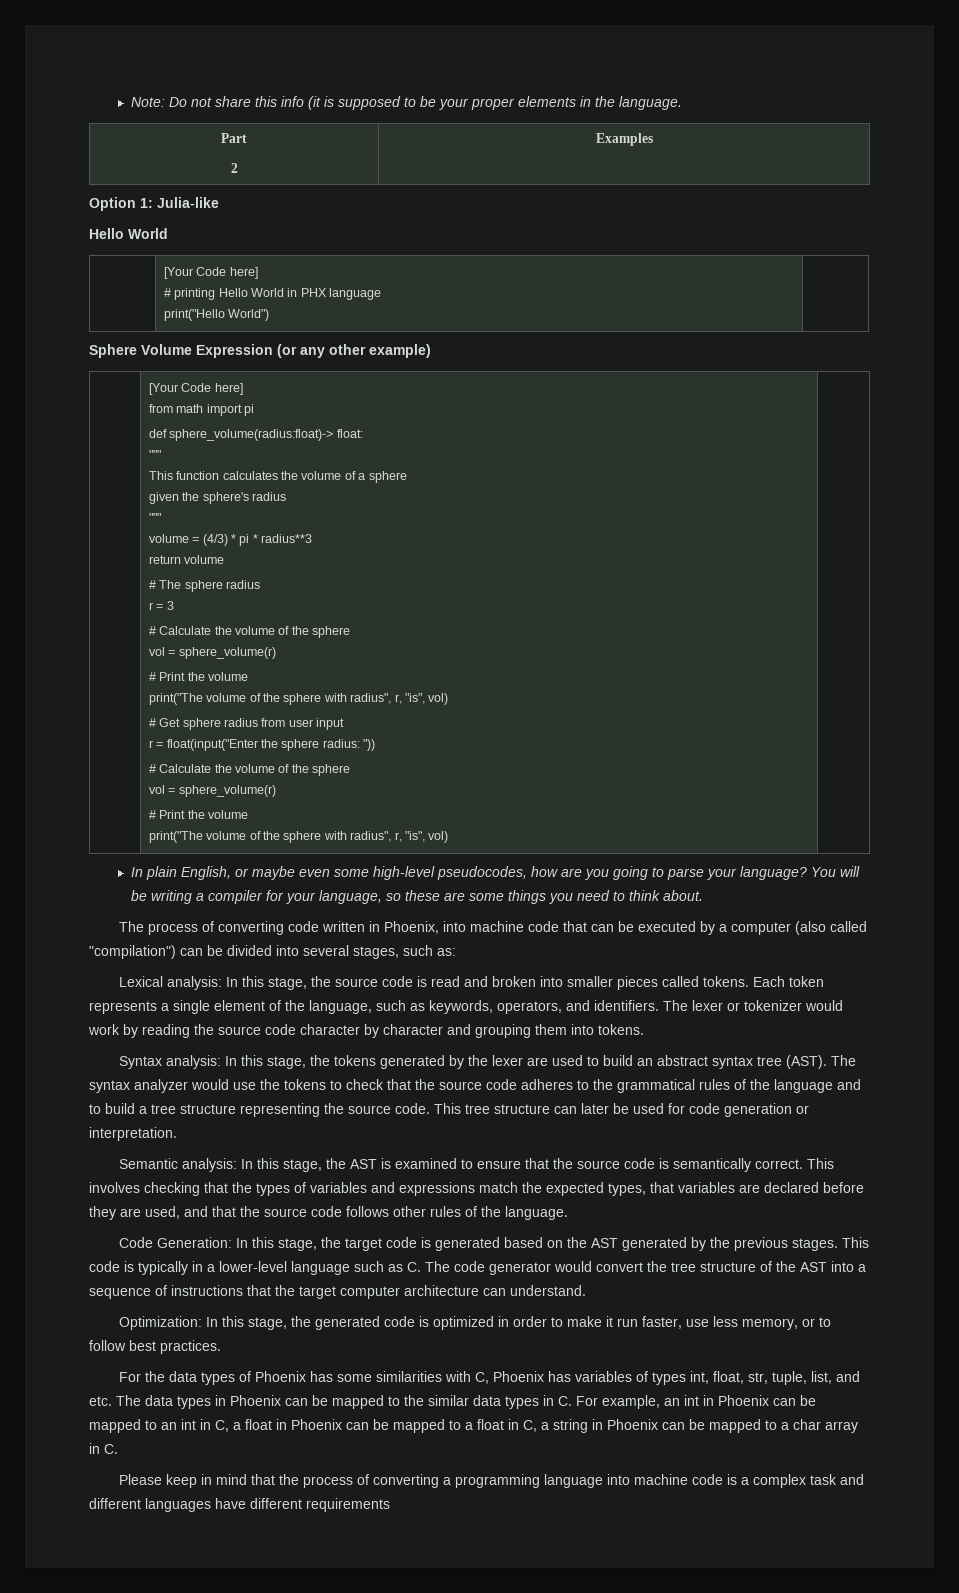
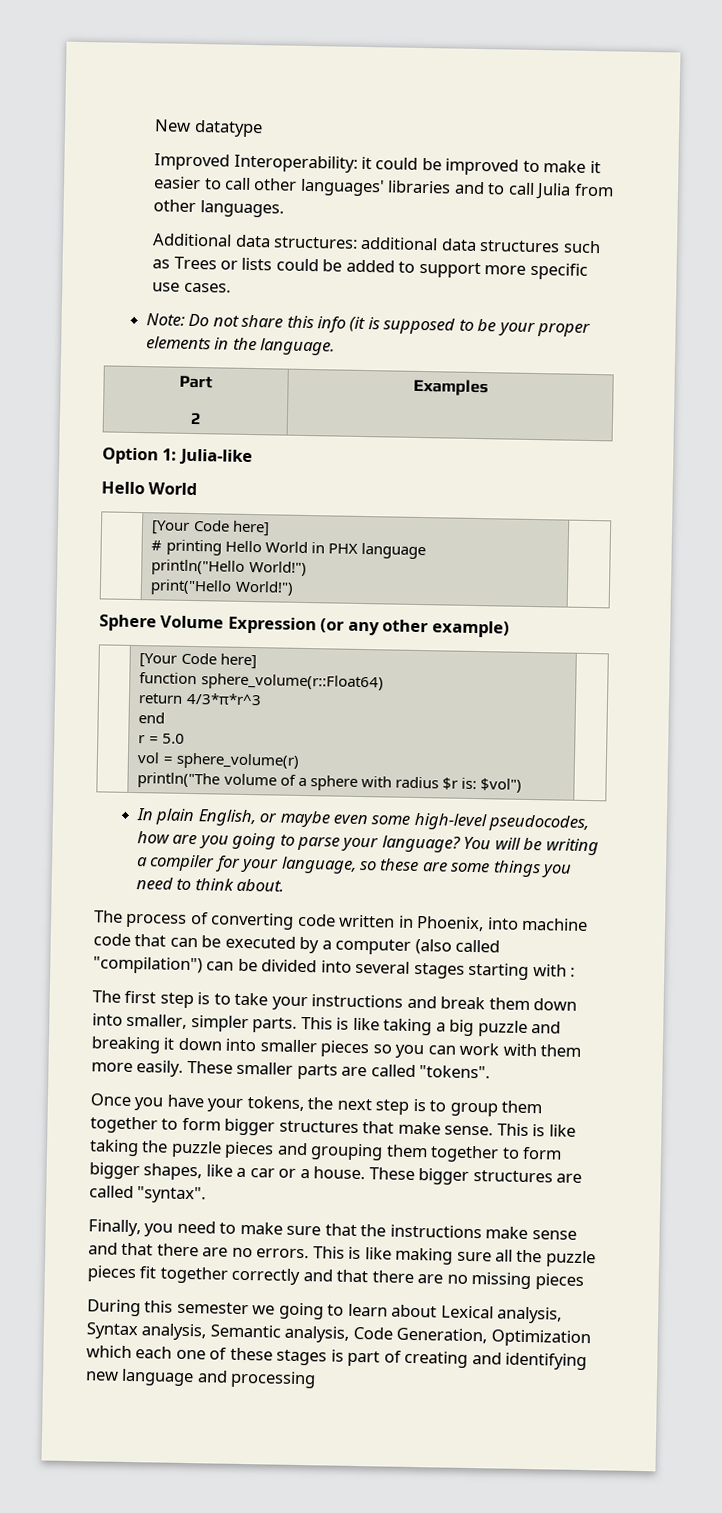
+ New datatype
+ Improved Interoperability: it could be improved to make it easier to call other languages' libraries and to call Julia from other languages.
+ Additional data structures: additional data structures such as Trees or lists could be added to support more specific use cases.
  Option 1: Julia-like
  Hello World
  | [Your Code here]
  # printing Hello World in PHX language
- print("Hello World") |
+ println("Hello World!")
+ print("Hello World!") |
- from math import pi
- def sphere_volume(radius:float)-> float:
- """
- This function calculates the volume of a sphere
- given the sphere's radius
- """
- volume = (4/3) * pi * radius**3
- return volume
- # The sphere radius
- r = 3
- # Calculate the volume of the sphere
+ function sphere_volume(r::Float64)
+ return 4/3*π*r^3
+ end
+ r = 5.0
  vol = sphere_volume(r)
- # Print the volume
- print("The volume of the sphere with radius", r, "is", vol)
- # Get sphere radius from user input
- r = float(input("Enter the sphere radius: "))
- # Calculate the volume of the sphere
- vol = sphere_volume(r)
- # Print the volume
- print("The volume of the sphere with radius", r, "is", vol)
+ println("The volume of a sphere with radius $r is: $vol")
- The process of converting code written in Phoenix, into machine code that can be executed by a computer (also called "compilation") can be divided into several stages, such as:
- Lexical analysis: In this stage, the source code is read and broken into smaller pieces called tokens. Each token represents a single element of the language, such as keywords, operators, and identifiers. The lexer or tokenizer would work by reading the source code character by character and grouping them into tokens.
- Syntax analysis: In this stage, the tokens generated by the lexer are used to build an abstract syntax tree (AST). The syntax analyzer would use the tokens to check that the source code adheres to the grammatical rules of the language and to build a tree structure representing the source code. This tree structure can later be used for code generation or interpretation.
- Semantic analysis: In this stage, the AST is examined to ensure that the source code is semantically correct. This involves checking that the types of variables and expressions match the expected types, that variables are declared before they are used, and that the source code follows other rules of the language.
- Code Generation: In this stage, the target code is generated based on the AST generated by the previous stages. This code is typically in a lower-level language such as C. The code generator would convert the tree structure of the AST into a sequence of instructions that the target computer architecture can understand.
- Optimization: In this stage, the generated code is optimized in order to make it run faster, use less memory, or to follow best practices.
- For the data types of Phoenix has some similarities with C, Phoenix has variables of types int, float, str, tuple, list, and etc. The data types in Phoenix can be mapped to the similar data types in C. For example, an int in Phoenix can be mapped to an int in C, a float in Phoenix can be mapped to a float in C, a string in Phoenix can be mapped to a char array in C.
- Please keep in mind that the process of converting a programming language into machine code is a complex task and different languages have different requirements
+ The process of converting code written in Phoenix, into machine code that can be executed by a computer (also called "compilation") can be divided into several stages starting with :
+ The first step is to take your instructions and break them down into smaller, simpler parts. This is like taking a big puzzle and breaking it down into smaller pieces so you can work with them more easily. These smaller parts are called "tokens".
+ Once you have your tokens, the next step is to group them together to form bigger structures that make sense. This is like taking the puzzle pieces and grouping them together to form bigger shapes, like a car or a house. These bigger structures are called "syntax".
+ Finally, you need to make sure that the instructions make sense and that there are no errors. This is like making sure all the puzzle pieces fit together correctly and that there are no missing pieces
+ During this semester we going to learn about Lexical analysis, Syntax analysis, Semantic analysis, Code Generation, Optimization which each one of these stages is part of creating and identifying new language and processing

